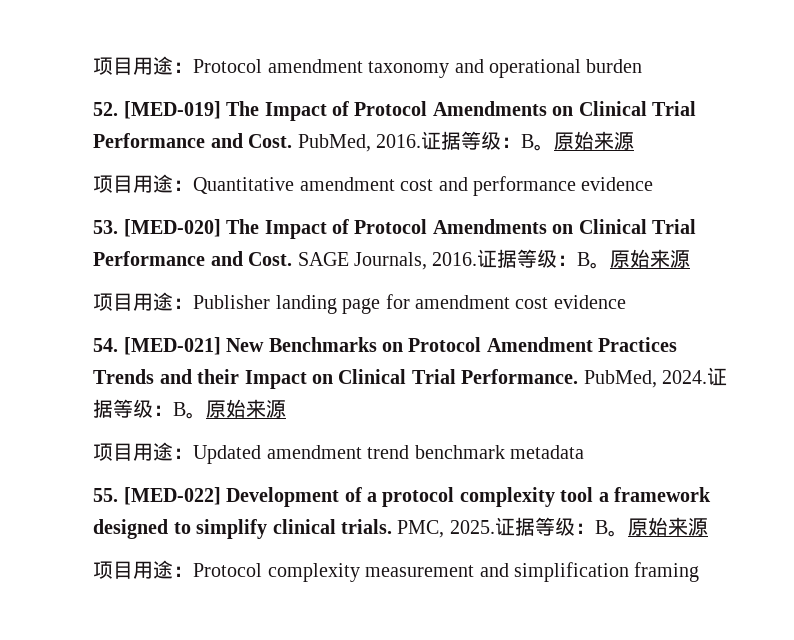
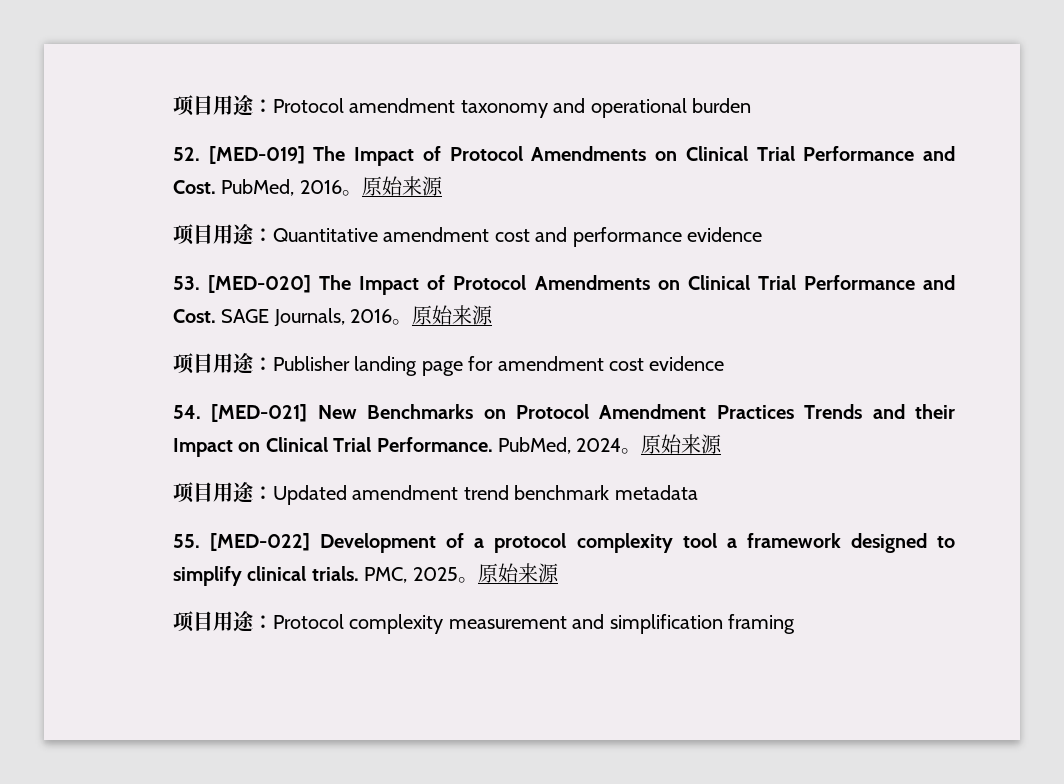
- PubMed, 2016.证据等级：B。
+ PubMed, 2016。
- SAGE Journals, 2016.证据等级：B。
+ SAGE Journals, 2016。
- PubMed, 2024.证据等级：B。
+ PubMed, 2024。
- PMC, 2025.证据等级：B。
+ PMC, 2025。

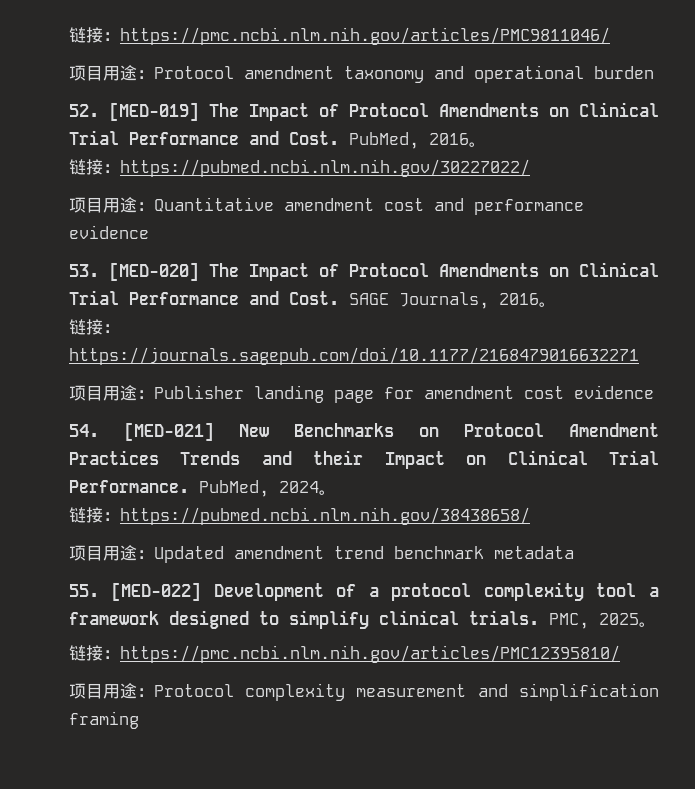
+ 链接：https://pmc.ncbi.nlm.nih.gov/articles/PMC9811046/
- PubMed, 2016。原始来源
+ PubMed, 2016。
+ 链接：https://pubmed.ncbi.nlm.nih.gov/30227022/
- SAGE Journals, 2016。原始来源
+ SAGE Journals, 2016。
+ 链接：https://journals.sagepub.com/doi/10.1177/2168479016632271
- PubMed, 2024。原始来源
+ PubMed, 2024。
+ 链接：https://pubmed.ncbi.nlm.nih.gov/38438658/
- PMC, 2025。原始来源
+ PMC, 2025。
+ 链接：https://pmc.ncbi.nlm.nih.gov/articles/PMC12395810/

